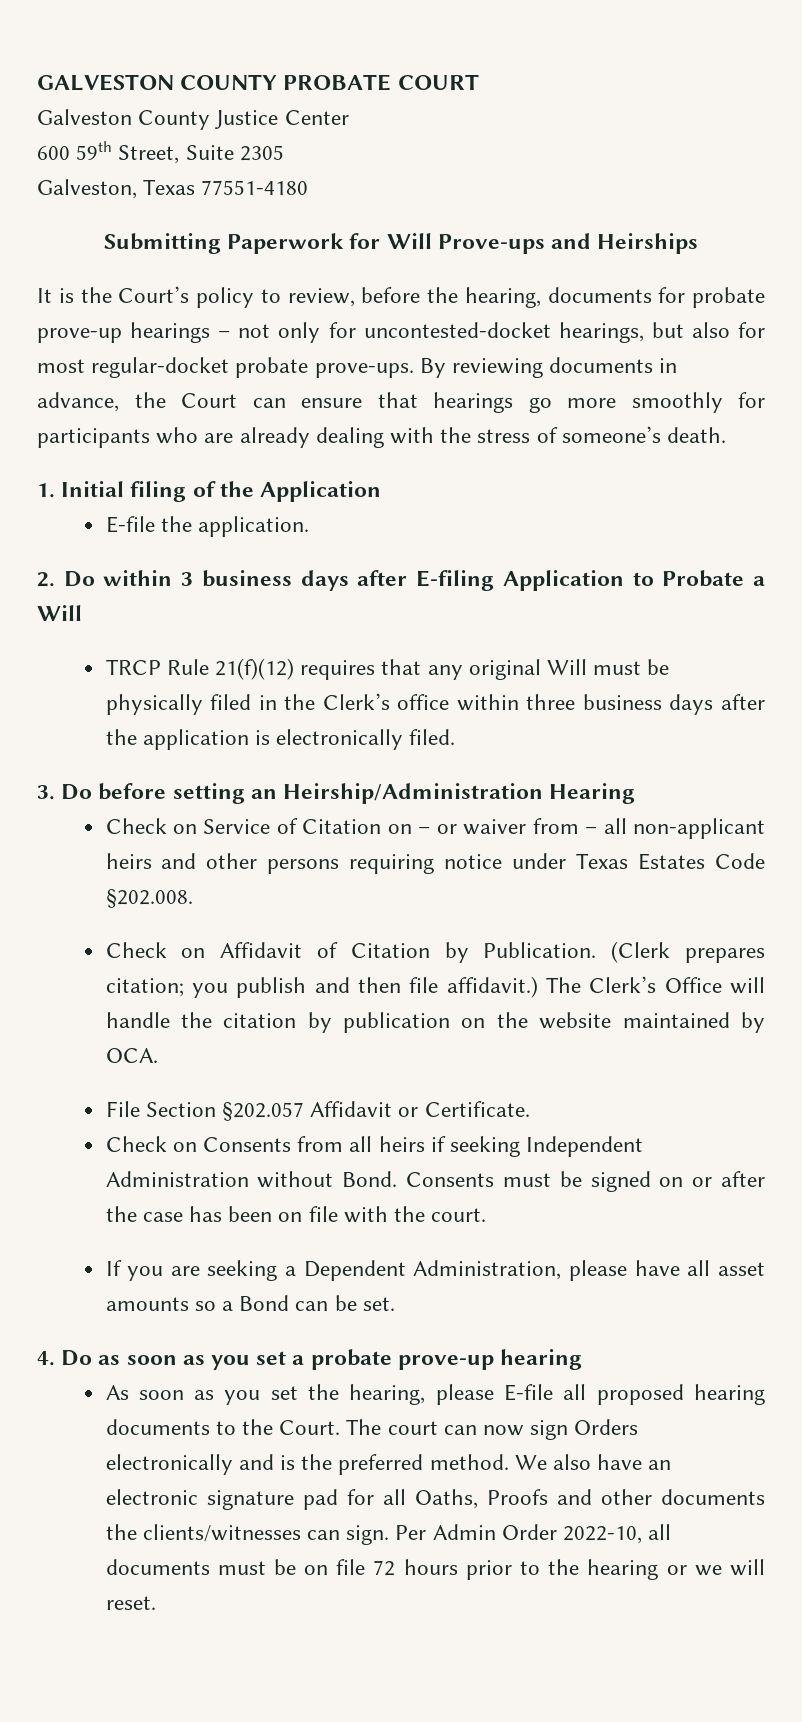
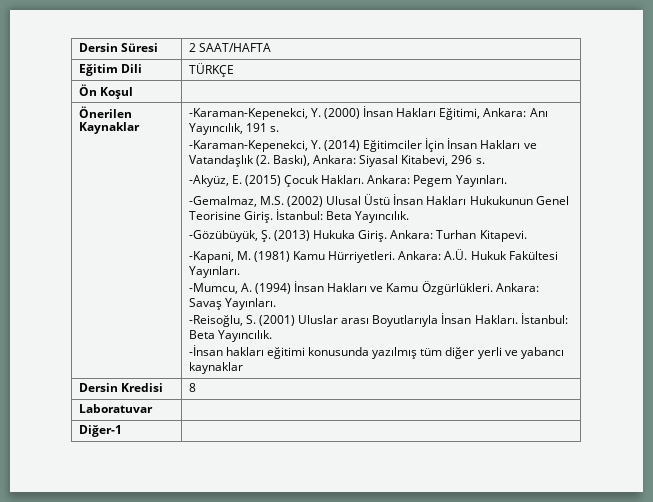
- GALVESTON COUNTY PROBATE COURT
- Galveston County Justice Center
- 600 59th Street, Suite 2305
- Galveston, Texas 77551-4180
- Submitting Paperwork for Will Prove-ups and Heirships
- It is the Court’s policy to review, before the hearing, documents for probate prove-up hearings – not only for uncontested-docket hearings, but also for most regular-docket probate prove-ups. By reviewing documents in advance, the Court can ensure that hearings go more smoothly for participants who are already dealing with the stress of someone’s death.
- 1. Initial filing of the Application
- E-file the application.
- 2. Do within 3 business days after E-filing Application to Probate a Will
- TRCP Rule 21(f)(12) requires that any original Will must be physically filed in the Clerk’s office within three business days after the application is electronically filed.
- 3. Do before setting an Heirship/Administration Hearing
- Check on Service of Citation on – or waiver from – all non-applicant heirs and other persons requiring notice under Texas Estates Code §202.008.
- Check on Affidavit of Citation by Publication. (Clerk prepares citation; you publish and then file affidavit.) The Clerk’s Office will handle the citation by publication on the website maintained by OCA.
- File Section §202.057 Affidavit or Certificate.
- Check on Consents from all heirs if seeking Independent Administration without Bond. Consents must be signed on or after the case has been on file with the court.
- If you are seeking a Dependent Administration, please have all asset amounts so a Bond can be set.
- 4. Do as soon as you set a probate prove-up hearing
- As soon as you set the hearing, please E-file all proposed hearing documents to the Court. The court can now sign Orders electronically and is the preferred method. We also have an electronic signature pad for all Oaths, Proofs and other documents the clients/witnesses can sign. Per Admin Order 2022-10, all documents must be on file 72 hours prior to the hearing or we will reset.
+ Dersin Süresi | 2 SAAT/HAFTA
+ Eğitim Dili | TÜRKÇE
+ Ön Koşul |
+ Önerilen Kaynaklar | -Karaman-Kepenekci, Y. (2000) İnsan Hakları Eğitimi, Ankara: Anı Yayıncılık, 191 s.
+ -Karaman-Kepenekci, Y. (2014) Eğitimciler İçin İnsan Hakları ve Vatandaşlık (2. Baskı), Ankara: Siyasal Kitabevi, 296 s.
+ -Akyüz, E. (2015) Çocuk Hakları. Ankara: Pegem Yayınları.
+ -Gemalmaz, M.S. (2002) Ulusal Üstü İnsan Hakları Hukukunun Genel Teorisine Giriş. İstanbul: Beta Yayıncılık.
+ -Gözübüyük, Ş. (2013) Hukuka Giriş. Ankara: Turhan Kitapevi.
+ -Kapani, M. (1981) Kamu Hürriyetleri. Ankara: A.Ü. Hukuk Fakültesi Yayınları.
+ -Mumcu, A. (1994) İnsan Hakları ve Kamu Özgürlükleri. Ankara: Savaş Yayınları.
+ -Reisoğlu, S. (2001) Uluslar arası Boyutlarıyla İnsan Hakları. İstanbul: Beta Yayıncılık.
+ -İnsan hakları eğitimi konusunda yazılmış tüm diğer yerli ve yabancı kaynaklar
+ Dersin Kredisi | 8
+ Laboratuvar |
+ Diğer-1 |

